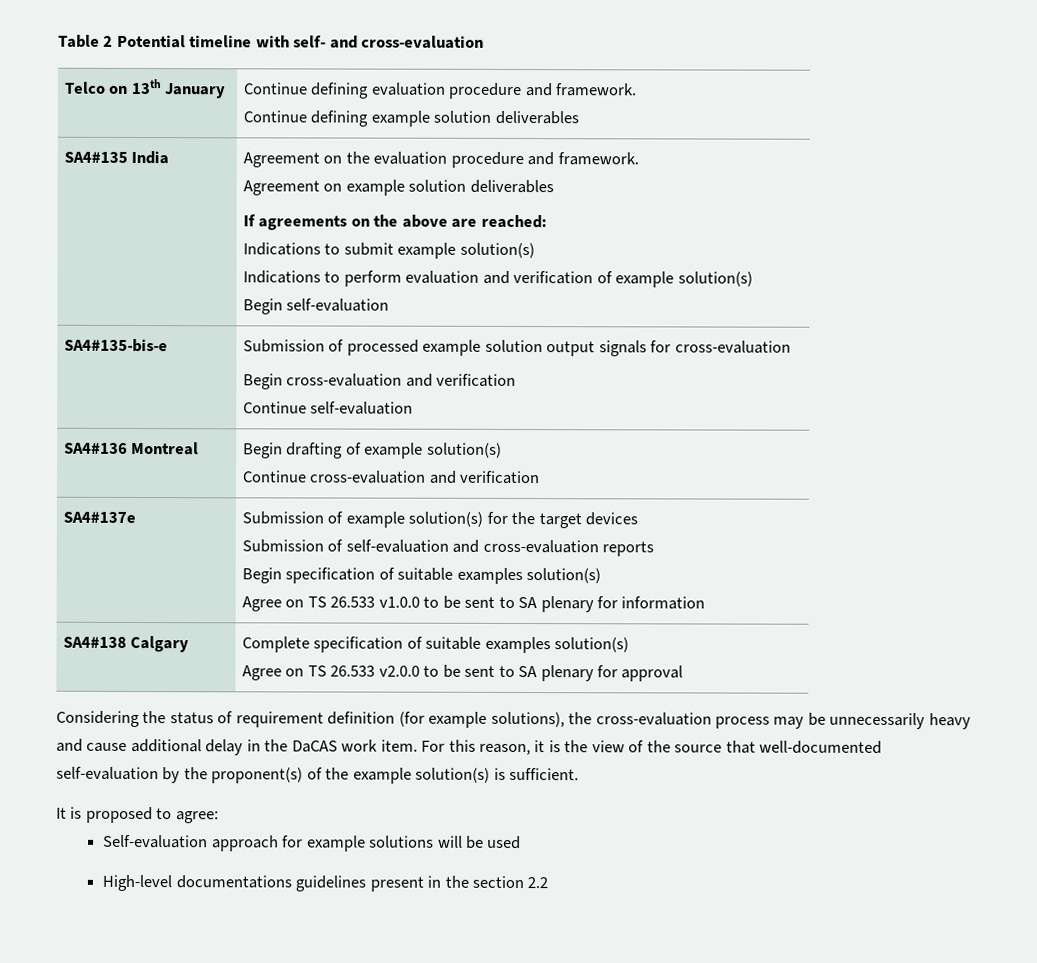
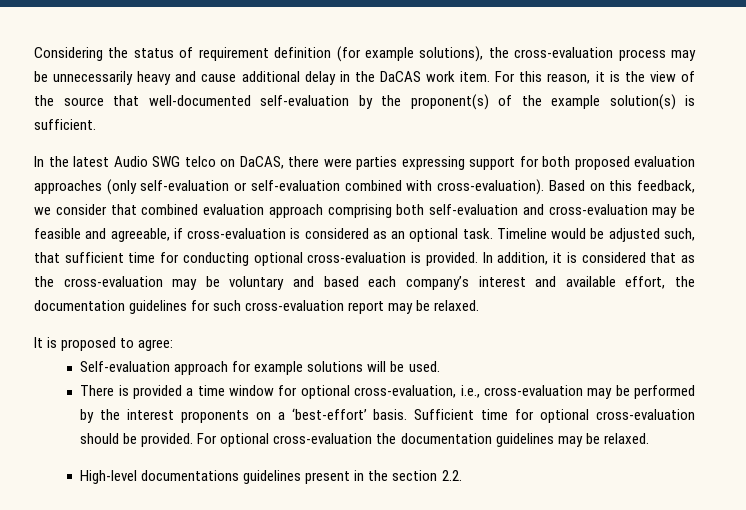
- Table 2 Potential timeline with self- and cross-evaluation
- Telco on 13th January | Continue defining evaluation procedure and framework.
- Continue defining example solution deliverables
- SA4#135 India | Agreement on the evaluation procedure and framework.
- Agreement on example solution deliverables
- If agreements on the above are reached:
- Indications to submit example solution(s)
- Indications to perform evaluation and verification of example solution(s)
- Begin self-evaluation
- SA4#135-bis-e | Submission of processed example solution output signals for cross-evaluation
- Begin cross-evaluation and verification
- Continue self-evaluation
- SA4#136 Montreal | Begin drafting of example solution(s)
- Continue cross-evaluation and verification
- SA4#137e | Submission of example solution(s) for the target devices
- Submission of self-evaluation and cross-evaluation reports
- Begin specification of suitable examples solution(s)
- Agree on TS 26.533 v1.0.0 to be sent to SA plenary for information
- SA4#138 Calgary | Complete specification of suitable examples solution(s)
- Agree on TS 26.533 v2.0.0 to be sent to SA plenary for approval
+ In the latest Audio SWG telco on DaCAS, there were parties expressing support for both proposed evaluation approaches (only self-evaluation or self-evaluation combined with cross-evaluation). Based on this feedback, we consider that combined evaluation approach comprising both self-evaluation and cross-evaluation may be feasible and agreeable, if cross-evaluation is considered as an optional task. Timeline would be adjusted such, that sufficient time for conducting optional cross-evaluation is provided. In addition, it is considered that as the cross-evaluation may be voluntary and based each company’s interest and available effort, the documentation guidelines for such cross-evaluation report may be relaxed.
- Self-evaluation approach for example solutions will be used
+ Self-evaluation approach for example solutions will be used.
+ There is provided a time window for optional cross-evaluation, i.e., cross-evaluation may be performed by the interest proponents on a ‘best-effort’ basis. Sufficient time for optional cross-evaluation should be provided. For optional cross-evaluation the documentation guidelines may be relaxed.
- High-level documentations guidelines present in the section 2.2
+ High-level documentations guidelines present in the section 2.2.

